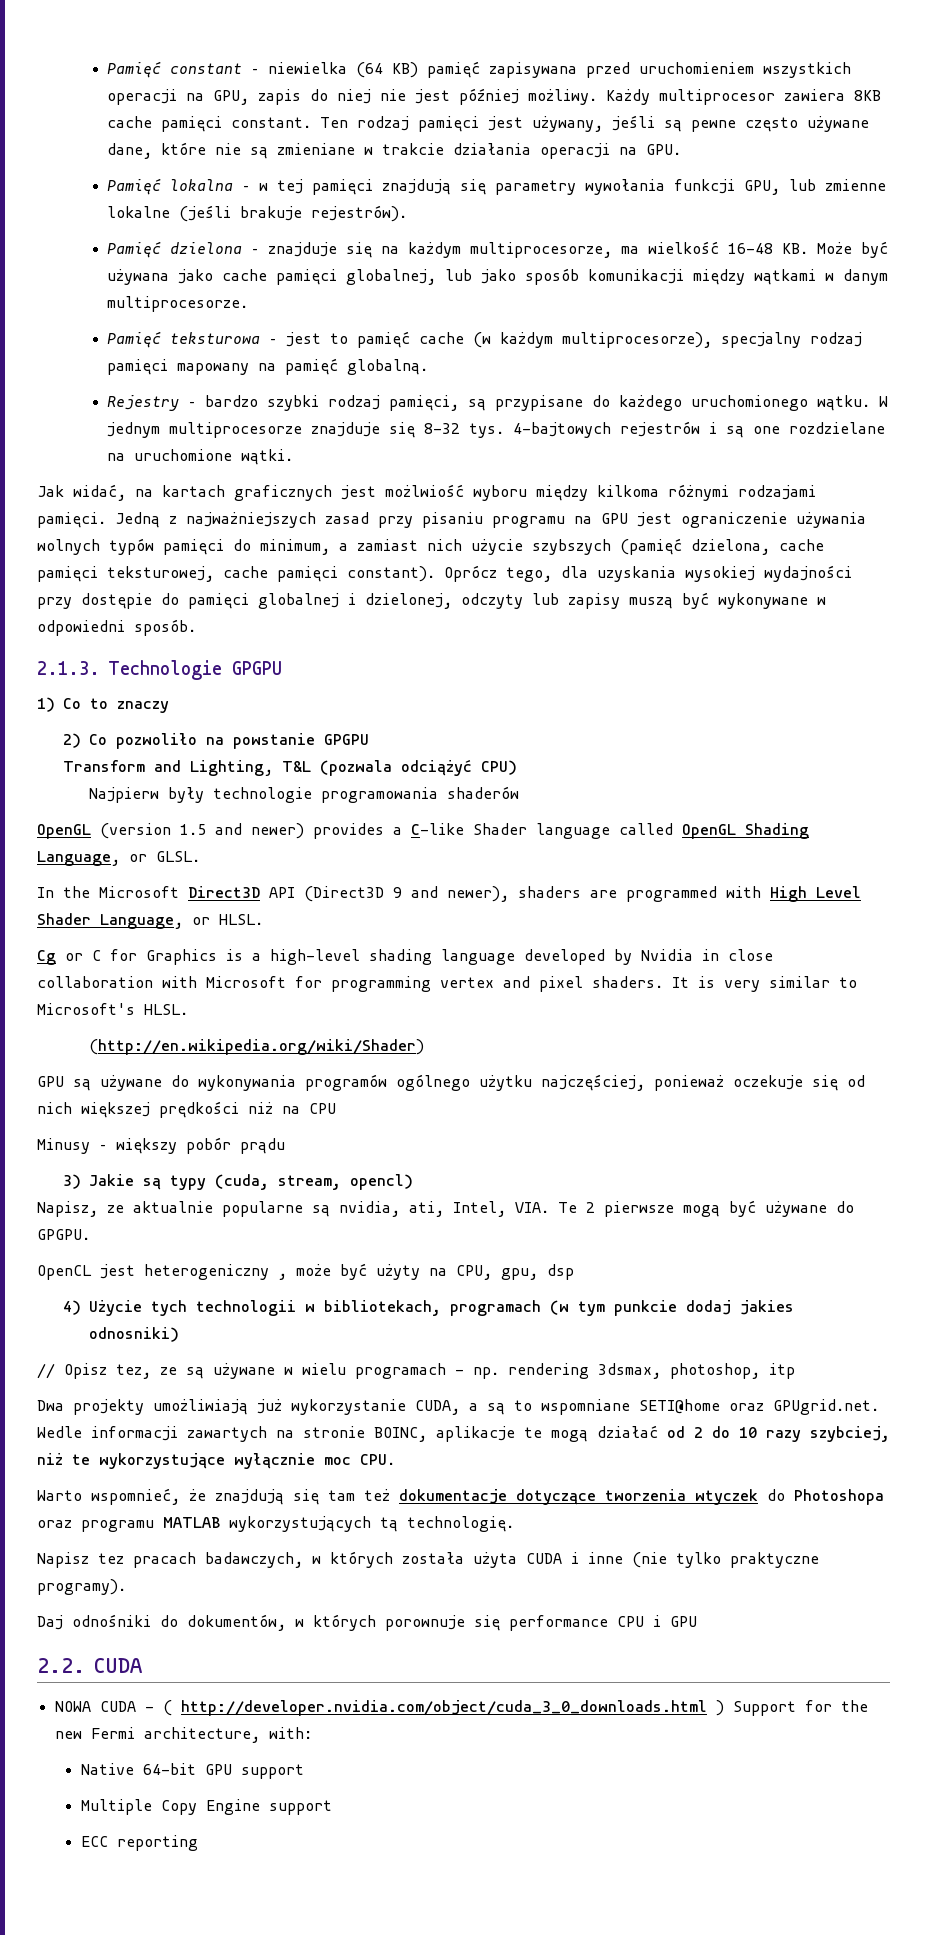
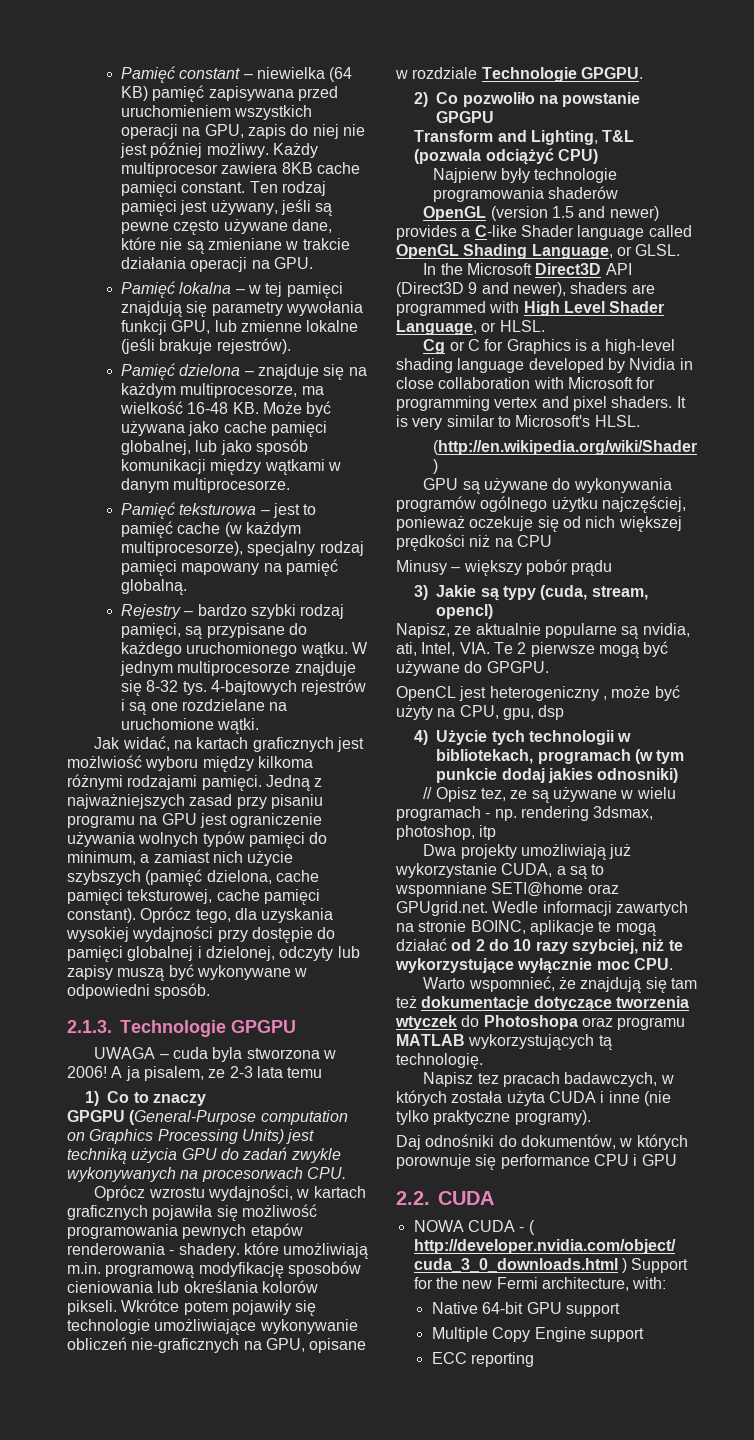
+ UWAGA – cuda byla stworzona w 2006! A ja pisalem, ze 2-3 lata temu
  1) Co to znaczy
+ GPGPU (General-Purpose computation on Graphics Processing Units) jest techniką użycia GPU do zadań zwykle wykonywanych na procesorwach CPU.
+ Oprócz wzrostu wydajności, w kartach graficznych pojawiła się możliwość programowania pewnych etapów renderowania - shadery. które umożliwiają m.in. programową modyfikację sposobów cieniowania lub określania kolorów pikseli. Wkrótce potem pojawiły się technologie umożliwiające wykonywanie obliczeń nie-graficznych na GPU, opisane w rozdziale Technologie GPGPU.

